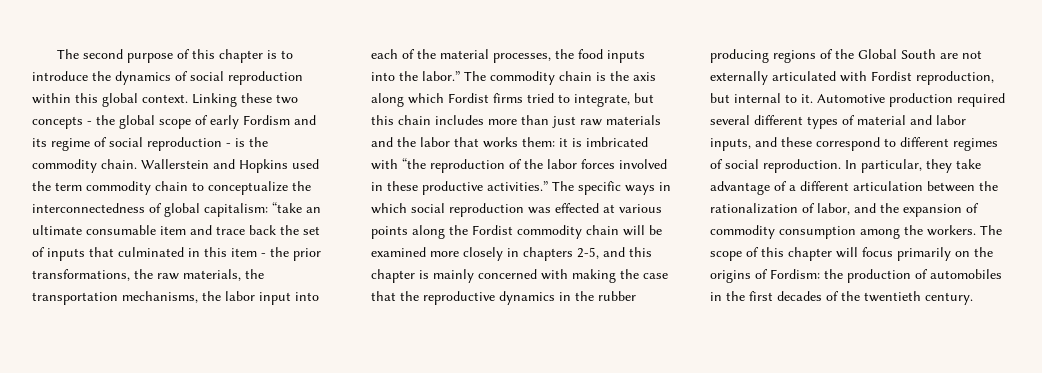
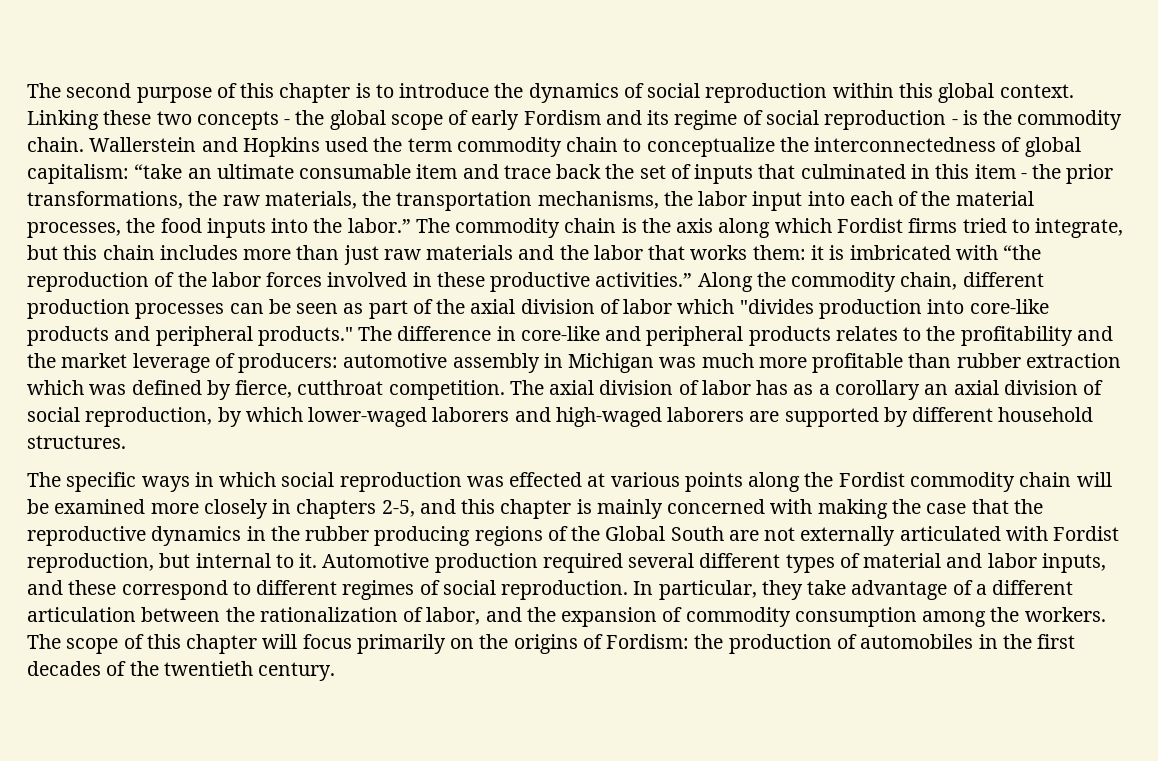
- it is imbricated with “the reproduction of the labor forces involved in these productive activities.” The specific ways in which social reproduction was effected at various points along the Fordist commodity chain will be examined more closely in chapters 2-5, and this chapter is mainly concerned with making the case that the reproductive dynamics in the rubber producing regions of the Global South are not externally articulated with Fordist reproduction, but internal to it.
+ it is imbricated with “the reproduction of the labor forces involved in these productive activities.” Along the commodity chain, different production processes can be seen as part of the axial division of labor which "divides production into core-like products and peripheral products." The difference in core-like and peripheral products relates to the profitability and the market leverage of producers: automotive assembly in Michigan was much more profitable than rubber extraction which was defined by fierce, cutthroat competition. The axial division of labor has as a corollary an axial division of social reproduction, by which lower-waged laborers and high-waged laborers are supported by different household structures.
+ The specific ways in which social reproduction was effected at various points along the Fordist commodity chain will be examined more closely in chapters 2-5, and this chapter is mainly concerned with making the case that the reproductive dynamics in the rubber producing regions of the Global South are not externally articulated with Fordist reproduction, but internal to it.

